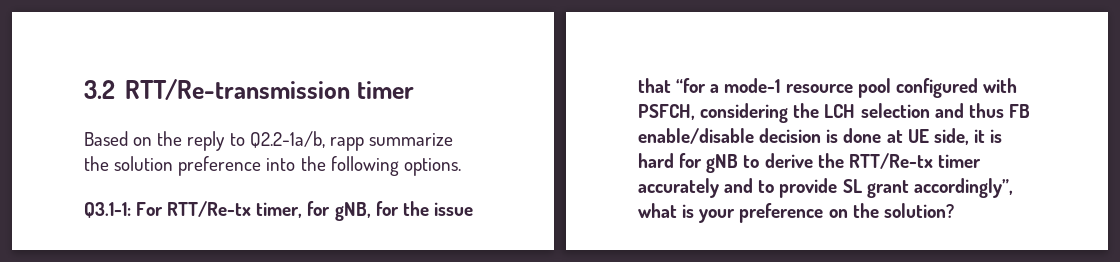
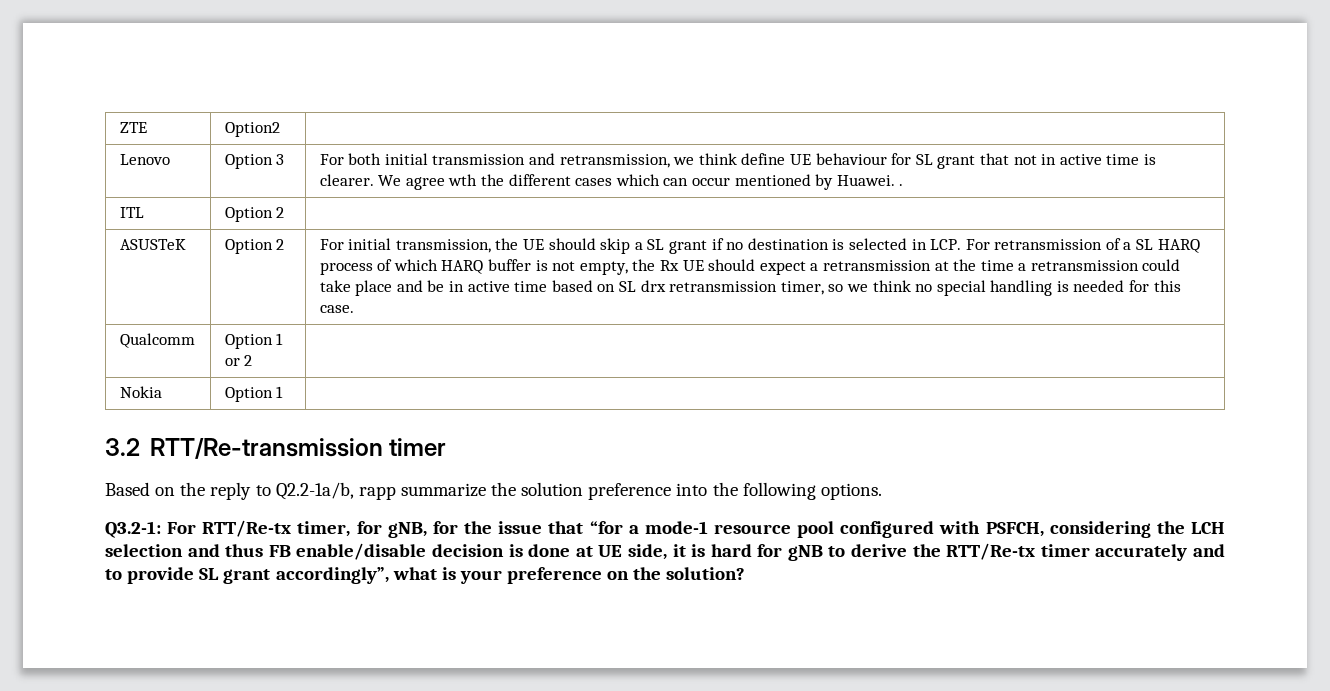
+ ZTE | Option2 |
+ Lenovo | Option 3 | For both initial transmission and retransmission, we think define UE behaviour for SL grant that not in active time is clearer. We agree wth the different cases which can occur mentioned by Huawei. .
+ ITL | Option 2 |
+ ASUSTeK | Option 2 | For initial transmission, the UE should skip a SL grant if no destination is selected in LCP. For retransmission of a SL HARQ process of which HARQ buffer is not empty, the Rx UE should expect a retransmission at the time a retransmission could take place and be in active time based on SL drx retransmission timer, so we think no special handling is needed for this case.
+ Qualcomm | Option 1 or 2 |
+ Nokia | Option 1 |
- Q3.1-1: For RTT/Re-tx timer, for gNB, for the issue that “for a mode-1 resource pool configured with PSFCH, considering the LCH selection and thus FB enable/disable decision is done at UE side, it is hard for gNB to derive the RTT/Re-tx timer accurately and to provide SL grant accordingly”, what is your preference on the solution?
+ Q3.2-1: For RTT/Re-tx timer, for gNB, for the issue that “for a mode-1 resource pool configured with PSFCH, considering the LCH selection and thus FB enable/disable decision is done at UE side, it is hard for gNB to derive the RTT/Re-tx timer accurately and to provide SL grant accordingly”, what is your preference on the solution?

